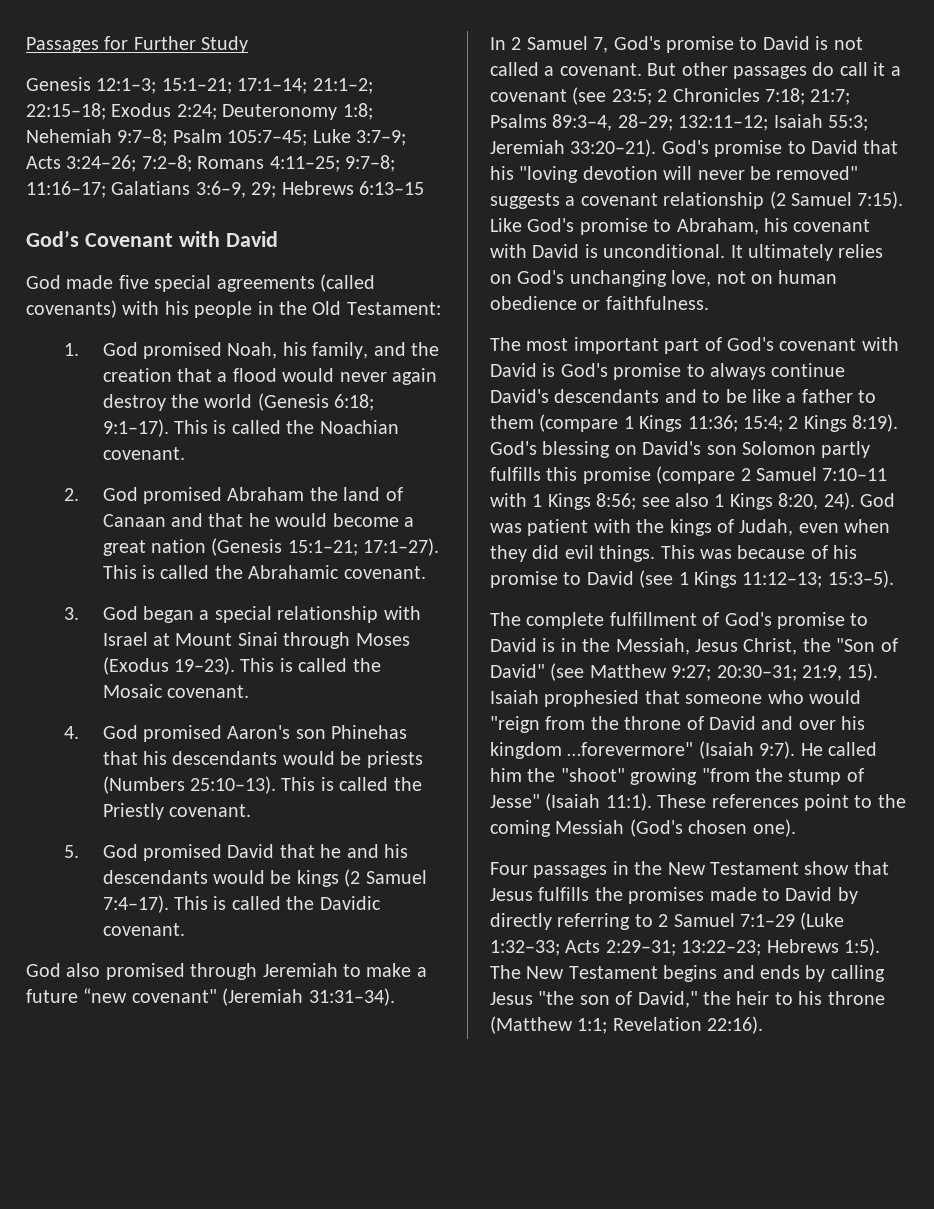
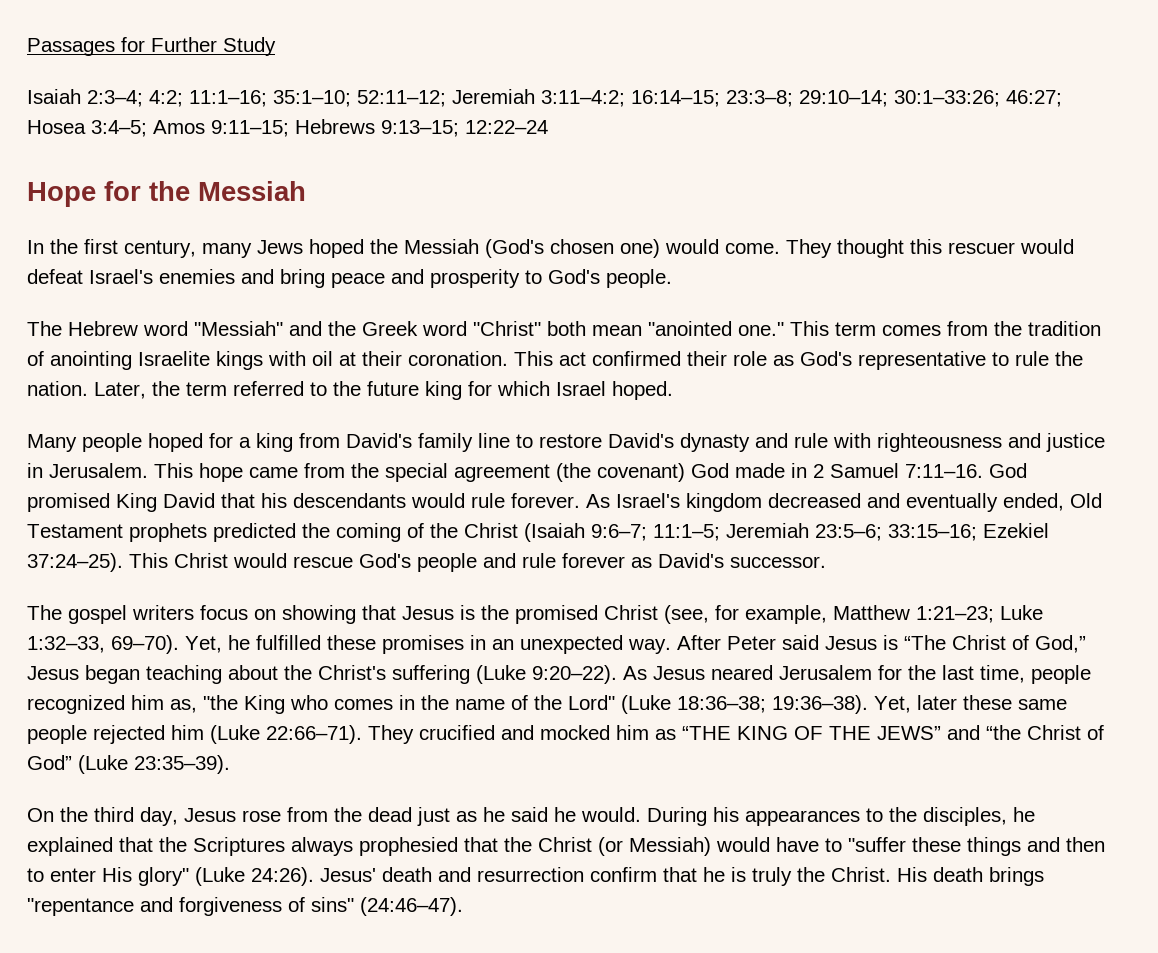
- Genesis 12:1–3; 15:1–21; 17:1–14; 21:1–2; 22:15–18; Exodus 2:24; Deuteronomy 1:8; Nehemiah 9:7–8; Psalm 105:7–45; Luke 3:7–9; Acts 3:24–26; 7:2–8; Romans 4:11–25; 9:7–8; 11:16–17; Galatians 3:6–9, 29; Hebrews 6:13–15
- God’s Covenant with David
- God made five special agreements (called covenants) with his people in the Old Testament:
- 1. God promised Noah, his family, and the creation that a flood would never again destroy the world (Genesis 6:18; 9:1–17). This is called the Noachian covenant.
- 2. God promised Abraham the land of Canaan and that he would become a great nation (Genesis 15:1–21; 17:1–27). This is called the Abrahamic covenant.
- 3. God began a special relationship with Israel at Mount Sinai through Moses (Exodus 19–23). This is called the Mosaic covenant.
- 4. God promised Aaron's son Phinehas that his descendants would be priests (Numbers 25:10–13). This is called the Priestly covenant.
- 5. God promised David that he and his descendants would be kings (2 Samuel 7:4–17). This is called the Davidic covenant.
- God also promised through Jeremiah to make a future “new covenant" (Jeremiah 31:31–34).
- In 2 Samuel 7, God's promise to David is not called a covenant. But other passages do call it a covenant (see 23:5; 2 Chronicles 7:18; 21:7; Psalms 89:3–4, 28–29; 132:11–12; Isaiah 55:3; Jeremiah 33:20–21). God's promise to David that his "loving devotion will never be removed" suggests a covenant relationship (2 Samuel 7:15). Like God's promise to Abraham, his covenant with David is unconditional. It ultimately relies on God's unchanging love, not on human obedience or faithfulness.
- The most important part of God's covenant with David is God's promise to always continue David's descendants and to be like a father to them (compare 1 Kings 11:36; 15:4; 2 Kings 8:19). God's blessing on David's son Solomon partly fulfills this promise (compare 2 Samuel 7:10–11 with 1 Kings 8:56; see also 1 Kings 8:20, 24). God was patient with the kings of Judah, even when they did evil things. This was because of his promise to David (see 1 Kings 11:12–13; 15:3–5).
- The complete fulfillment of God's promise to David is in the Messiah, Jesus Christ, the "Son of David" (see Matthew 9:27; 20:30–31; 21:9, 15). Isaiah prophesied that someone who would "reign from the throne of David and over his kingdom …forevermore" (Isaiah 9:7). He called him the "shoot" growing "from the stump of Jesse" (Isaiah 11:1). These references point to the coming Messiah (God's chosen one).
- Four passages in the New Testament show that Jesus fulfills the promises made to David by directly referring to 2 Samuel 7:1–29 (Luke 1:32–33; Acts 2:29–31; 13:22–23; Hebrews 1:5). The New Testament begins and ends by calling Jesus "the son of David," the heir to his throne (Matthew 1:1; Revelation 22:16).
+ Isaiah 2:3–4; 4:2; 11:1–16; 35:1–10; 52:11–12; Jeremiah 3:11–4:2; 16:14–15; 23:3–8; 29:10–14; 30:1–33:26; 46:27; Hosea 3:4–5; Amos 9:11–15; Hebrews 9:13–15; 12:22–24
+ Hope for the Messiah
+ In the first century, many Jews hoped the Messiah (God's chosen one) would come. They thought this rescuer would defeat Israel's enemies and bring peace and prosperity to God's people.
+ The Hebrew word "Messiah" and the Greek word "Christ" both mean "anointed one." This term comes from the tradition of anointing Israelite kings with oil at their coronation. This act confirmed their role as God's representative to rule the nation. Later, the term referred to the future king for which Israel hoped.
+ Many people hoped for a king from David's family line to restore David's dynasty and rule with righteousness and justice in Jerusalem. This hope came from the special agreement (the covenant) God made in 2 Samuel 7:11–16. God promised King David that his descendants would rule forever. As Israel's kingdom decreased and eventually ended, Old Testament prophets predicted the coming of the Christ (Isaiah 9:6–7; 11:1–5; Jeremiah 23:5–6; 33:15–16; Ezekiel 37:24–25). This Christ would rescue God's people and rule forever as David's successor.
+ The gospel writers focus on showing that Jesus is the promised Christ (see, for example, Matthew 1:21–23; Luke 1:32–33, 69–70). Yet, he fulfilled these promises in an unexpected way. After Peter said Jesus is “The Christ of God,” Jesus began teaching about the Christ's suffering (Luke 9:20–22). As Jesus neared Jerusalem for the last time, people recognized him as, "the King who comes in the name of the Lord" (Luke 18:36–38; 19:36–38). Yet, later these same people rejected him (Luke 22:66–71). They crucified and mocked him as “THE KING OF THE JEWS” and “the Christ of God” (Luke 23:35–39).
+ On the third day, Jesus rose from the dead just as he said he would. During his appearances to the disciples, he explained that the Scriptures always prophesied that the Christ (or Messiah) would have to "suffer these things and then to enter His glory" (Luke 24:26). Jesus' death and resurrection confirm that he is truly the Christ. His death brings "repentance and forgiveness of sins" (24:46–47).

